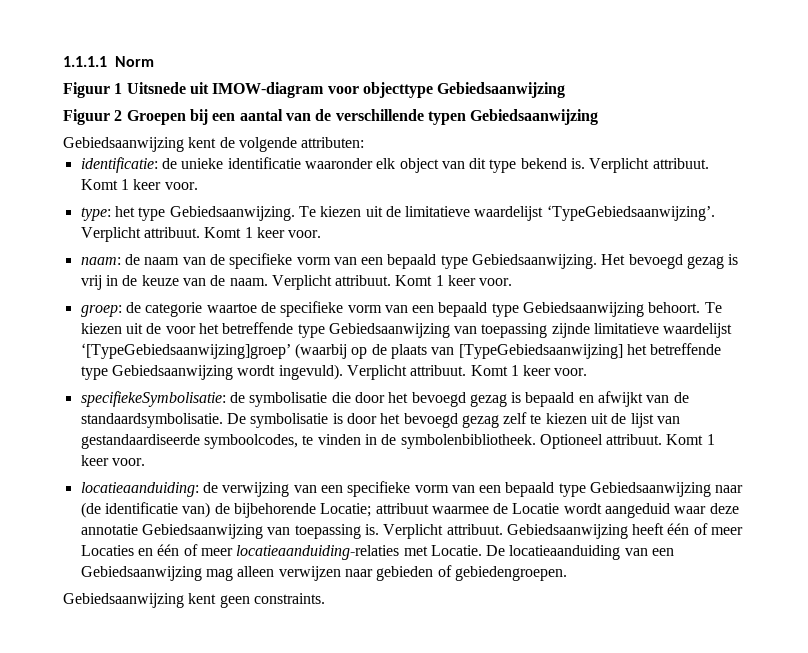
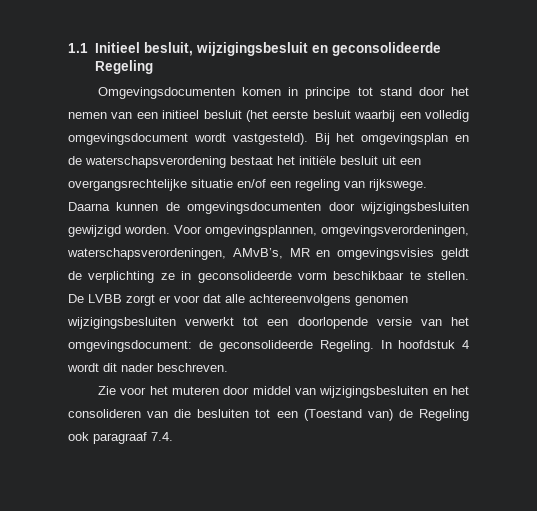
- 1.1.1.1 Norm
- Figuur 1 Uitsnede uit IMOW-diagram voor objecttype Gebiedsaanwijzing
- Figuur 2 Groepen bij een aantal van de verschillende typen Gebiedsaanwijzing
- Gebiedsaanwijzing kent de volgende attributen:
- identificatie: de unieke identificatie waaronder elk object van dit type bekend is. Verplicht attribuut. Komt 1 keer voor.
- type: het type Gebiedsaanwijzing. Te kiezen uit de limitatieve waardelijst ‘TypeGebiedsaanwijzing’. Verplicht attribuut. Komt 1 keer voor.
- naam: de naam van de specifieke vorm van een bepaald type Gebiedsaanwijzing. Het bevoegd gezag is vrij in de keuze van de naam. Verplicht attribuut. Komt 1 keer voor.
- groep: de categorie waartoe de specifieke vorm van een bepaald type Gebiedsaanwijzing behoort. Te kiezen uit de voor het betreffende type Gebiedsaanwijzing van toepassing zijnde limitatieve waardelijst ‘[TypeGebiedsaanwijzing]groep’ (waarbij op de plaats van [TypeGebiedsaanwijzing] het betreffende type Gebiedsaanwijzing wordt ingevuld). Verplicht attribuut. Komt 1 keer voor.
- specifiekeSymbolisatie: de symbolisatie die door het bevoegd gezag is bepaald en afwijkt van de standaardsymbolisatie. De symbolisatie is door het bevoegd gezag zelf te kiezen uit de lijst van gestandaardiseerde symboolcodes, te vinden in de symbolenbibliotheek. Optioneel attribuut. Komt 1 keer voor.
- locatieaanduiding: de verwijzing van een specifieke vorm van een bepaald type Gebiedsaanwijzing naar (de identificatie van) de bijbehorende Locatie; attribuut waarmee de Locatie wordt aangeduid waar deze annotatie Gebiedsaanwijzing van toepassing is. Verplicht attribuut. Gebiedsaanwijzing heeft één of meer Locaties en één of meer locatieaanduiding-relaties met Locatie. De locatieaanduiding van een Gebiedsaanwijzing mag alleen verwijzen naar gebieden of gebiedengroepen.
- Gebiedsaanwijzing kent geen constraints.
+ 1.1 Initieel besluit, wijzigingsbesluit en geconsolideerde Regeling
+ Omgevingsdocumenten komen in principe tot stand door het nemen van een initieel besluit (het eerste besluit waarbij een volledig omgevingsdocument wordt vastgesteld). Bij het omgevingsplan en de waterschapsverordening bestaat het initiële besluit uit een overgangsrechtelijke situatie en/of een regeling van rijkswege. Daarna kunnen de omgevingsdocumenten door wijzigingsbesluiten gewijzigd worden. Voor omgevingsplannen, omgevingsverordeningen, waterschapsverordeningen, AMvB’s, MR en omgevingsvisies geldt de verplichting ze in geconsolideerde vorm beschikbaar te stellen. De LVBB zorgt er voor dat alle achtereenvolgens genomen wijzigingsbesluiten verwerkt tot een doorlopende versie van het omgevingsdocument: de geconsolideerde Regeling. In hoofdstuk 4 wordt dit nader beschreven.
+ Zie voor het muteren door middel van wijzigingsbesluiten en het consolideren van die besluiten tot een (Toestand van) de Regeling ook paragraaf 7.4.

